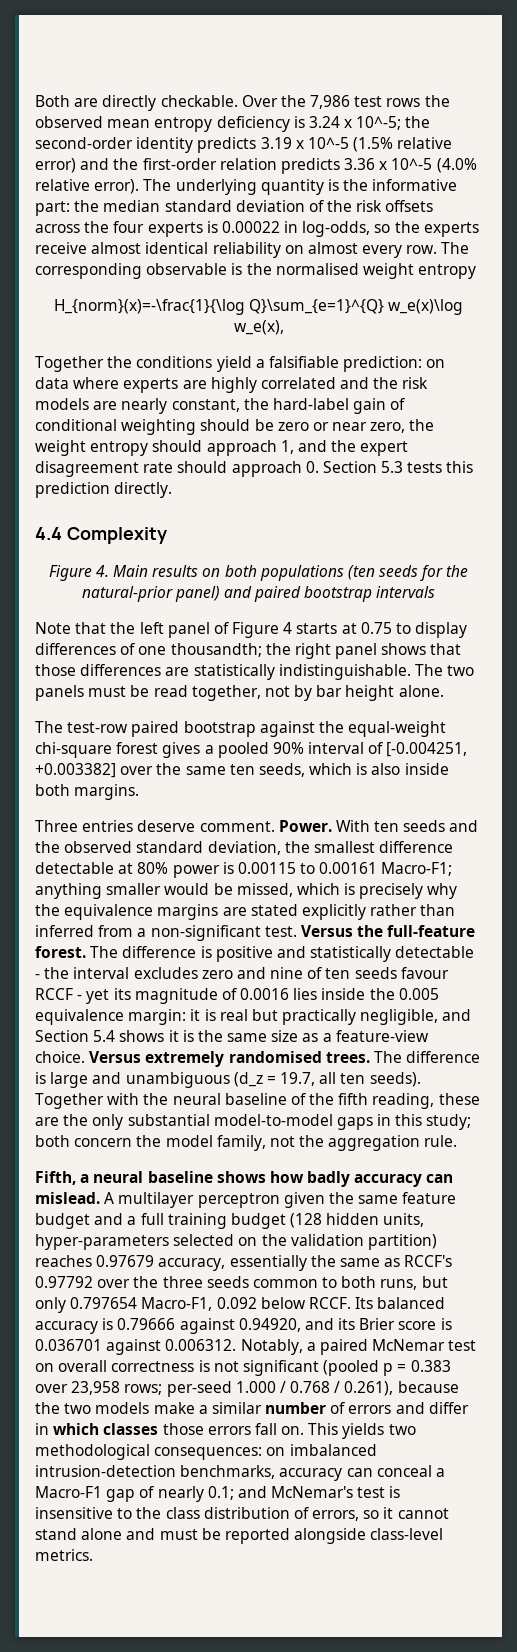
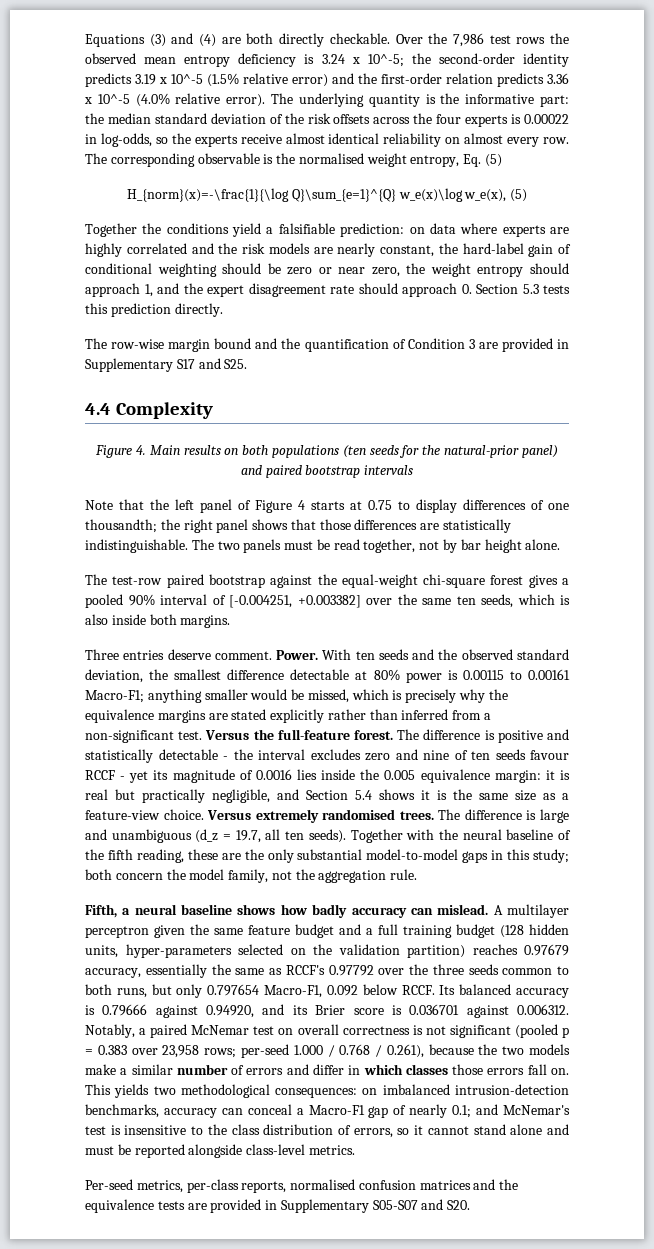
- Both are directly checkable.
+ Equations (3) and (4) are both directly checkable.
- The corresponding observable is the normalised weight entropy
+ The corresponding observable is the normalised weight entropy, Eq. (5)
- H_{norm}(x)=-\frac{1}{\log Q}\sum_{e=1}^{Q} w_e(x)\log w_e(x),
+ H_{norm}(x)=-\frac{1}{\log Q}\sum_{e=1}^{Q} w_e(x)\log w_e(x), (5)
+ The row-wise margin bound and the quantification of Condition 3 are provided in Supplementary S17 and S25.
+ Per-seed metrics, per-class reports, normalised confusion matrices and the equivalence tests are provided in Supplementary S05-S07 and S20.

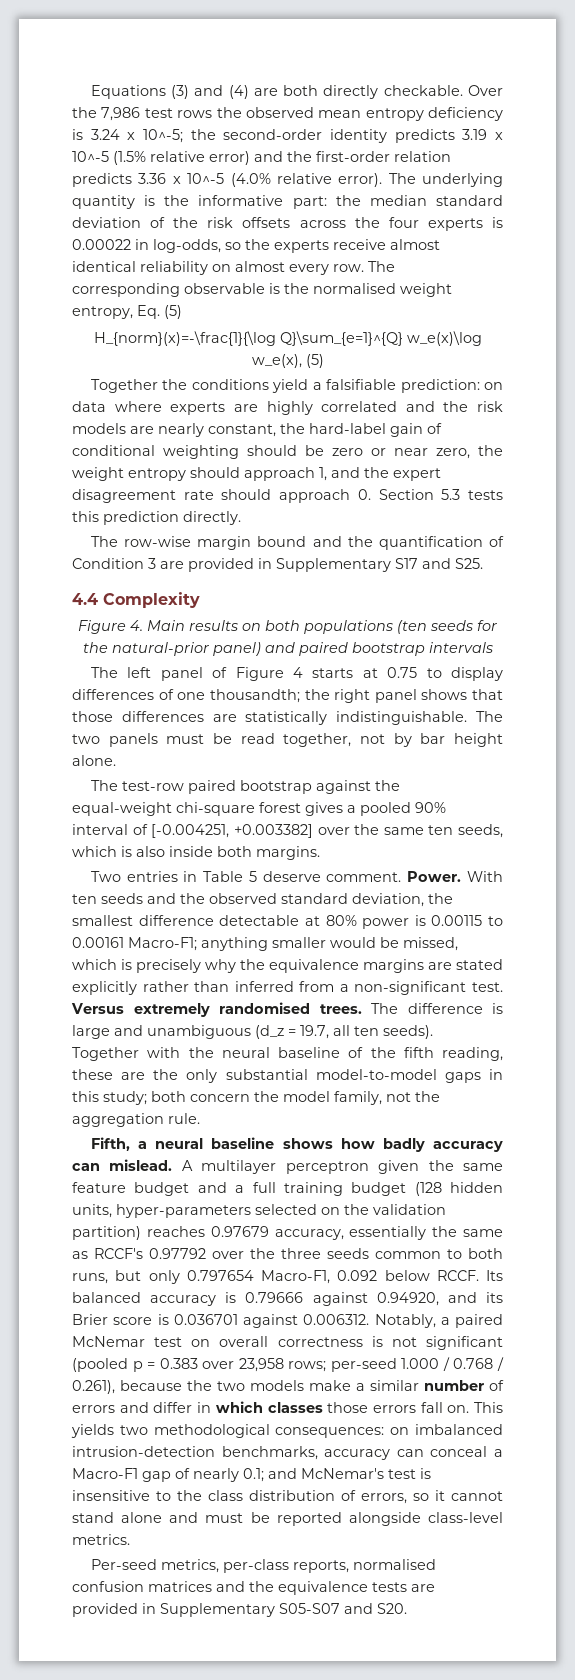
- Note that the left panel of Figure 4 starts at 0.75 to display differences of one thousandth; the right panel shows that those differences are statistically indistinguishable.
+ The left panel of Figure 4 starts at 0.75 to display differences of one thousandth; the right panel shows that those differences are statistically indistinguishable.
- Three entries deserve comment.
+ Two entries in Table 5 deserve comment.
- Versus the full-feature forest. The difference is positive and statistically detectable - the interval excludes zero and nine of ten seeds favour RCCF - yet its magnitude of 0.0016 lies inside the 0.005 equivalence margin: it is real but practically negligible, and Section 5.4 shows it is the same size as a feature-view choice. Versus extremely randomised trees.
+ Versus extremely randomised trees.

